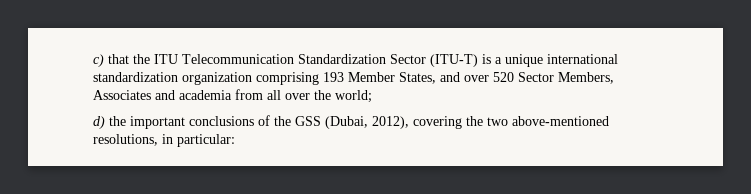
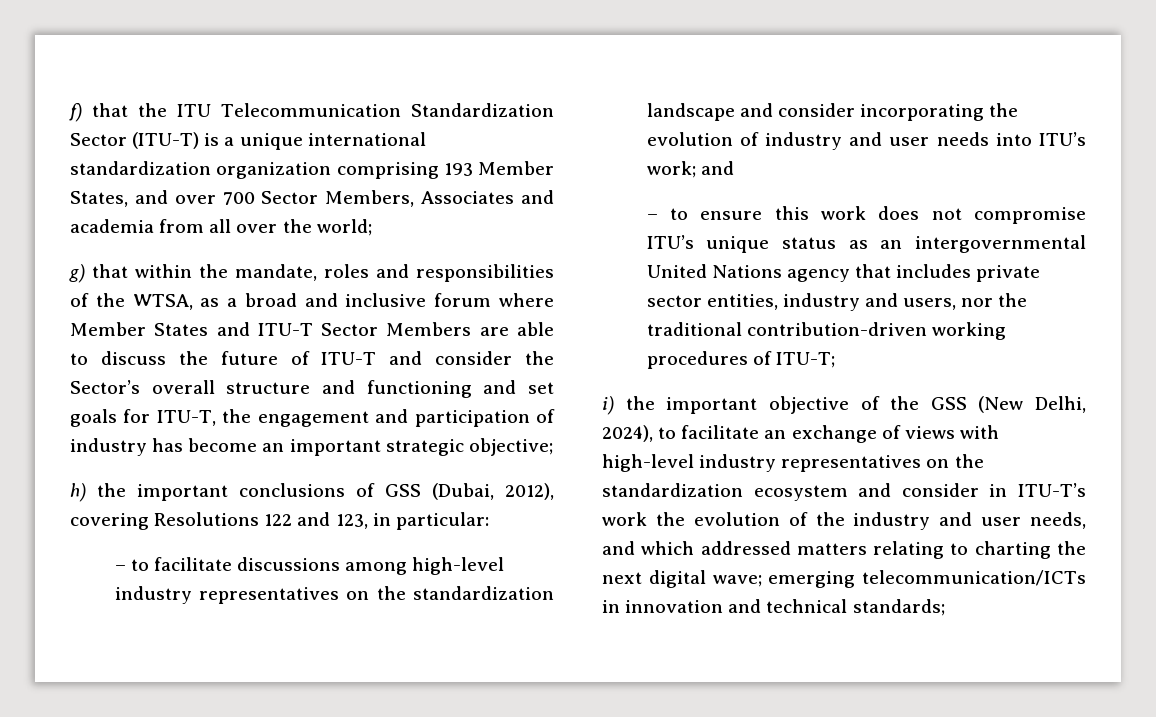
- c) that the ITU Telecommunication Standardization Sector (ITU-T) is a unique international standardization organization comprising 193 Member States, and over 520 Sector Members, Associates and academia from all over the world;
+ f) that the ITU Telecommunication Standardization Sector (ITU-T) is a unique international standardization organization comprising 193 Member States, and over 700 Sector Members, Associates and academia from all over the world;
- d) the important conclusions of the GSS (Dubai, 2012), covering the two above-mentioned resolutions, in particular:
+ g) that within the mandate, roles and responsibilities of the WTSA, as a broad and inclusive forum where Member States and ITU-T Sector Members are able to discuss the future of ITU-T and consider the Sector’s overall structure and functioning and set goals for ITU-T, the engagement and participation of industry has become an important strategic objective;
+ h) the important conclusions of GSS (Dubai, 2012), covering Resolutions 122 and 123, in particular:
+ – to facilitate discussions among high-level industry representatives on the standardization landscape and consider incorporating the evolution of industry and user needs into ITU’s work; and
+ – to ensure this work does not compromise ITU’s unique status as an intergovernmental United Nations agency that includes private sector entities, industry and users, nor the traditional contribution-driven working procedures of ITU-T;
+ i) the important objective of the GSS (New Delhi, 2024), to facilitate an exchange of views with high-level industry representatives on the standardization ecosystem and consider in ITU-T’s work the evolution of the industry and user needs, and which addressed matters relating to charting the next digital wave; emerging telecommunication/ICTs in innovation and technical standards;

